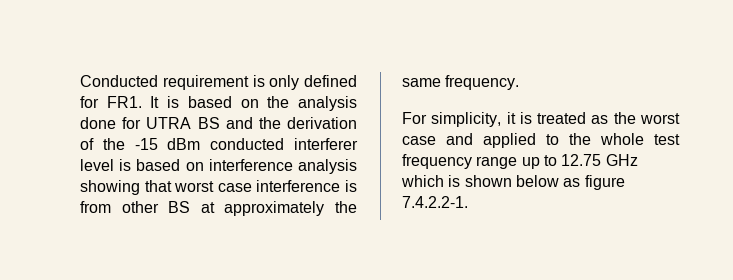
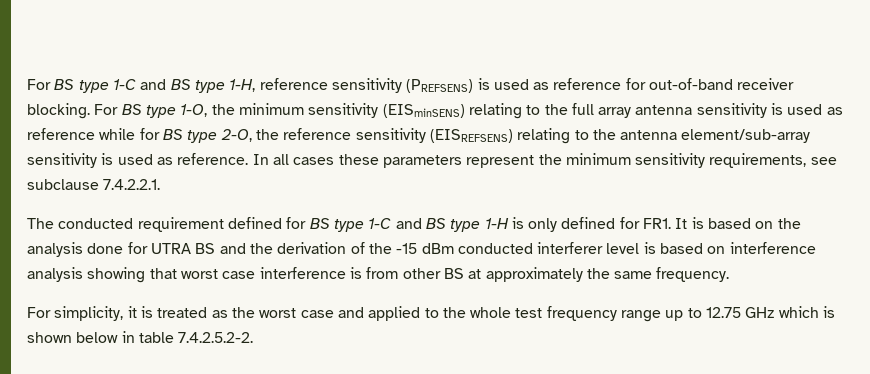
- Conducted requirement is only defined for FR1. It is based on the analysis done for UTRA BS and the derivation of the -15 dBm conducted interferer level is based on interference analysis showing that worst case interference is from other BS at approximately the same frequency.
+ For BS type 1-C and BS type 1-H, reference sensitivity (PREFSENS) is used as reference for out-of-band receiver blocking. For BS type 1-O, the minimum sensitivity (EISminSENS) relating to the full array antenna sensitivity is used as reference while for BS type 2-O, the reference sensitivity (EISREFSENS) relating to the antenna element/sub-array sensitivity is used as reference. In all cases these parameters represent the minimum sensitivity requirements, see subclause 7.4.2.2.1.
+ The conducted requirement defined for BS type 1-C and BS type 1-H is only defined for FR1. It is based on the analysis done for UTRA BS and the derivation of the -15 dBm conducted interferer level is based on interference analysis showing that worst case interference is from other BS at approximately the same frequency.
- For simplicity, it is treated as the worst case and applied to the whole test frequency range up to 12.75 GHz which is shown below as figure 7.4.2.2-1.
+ For simplicity, it is treated as the worst case and applied to the whole test frequency range up to 12.75 GHz which is shown below in table 7.4.2.5.2-2.

